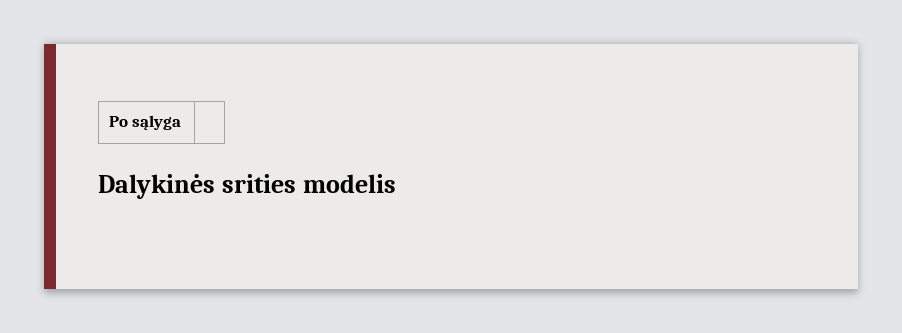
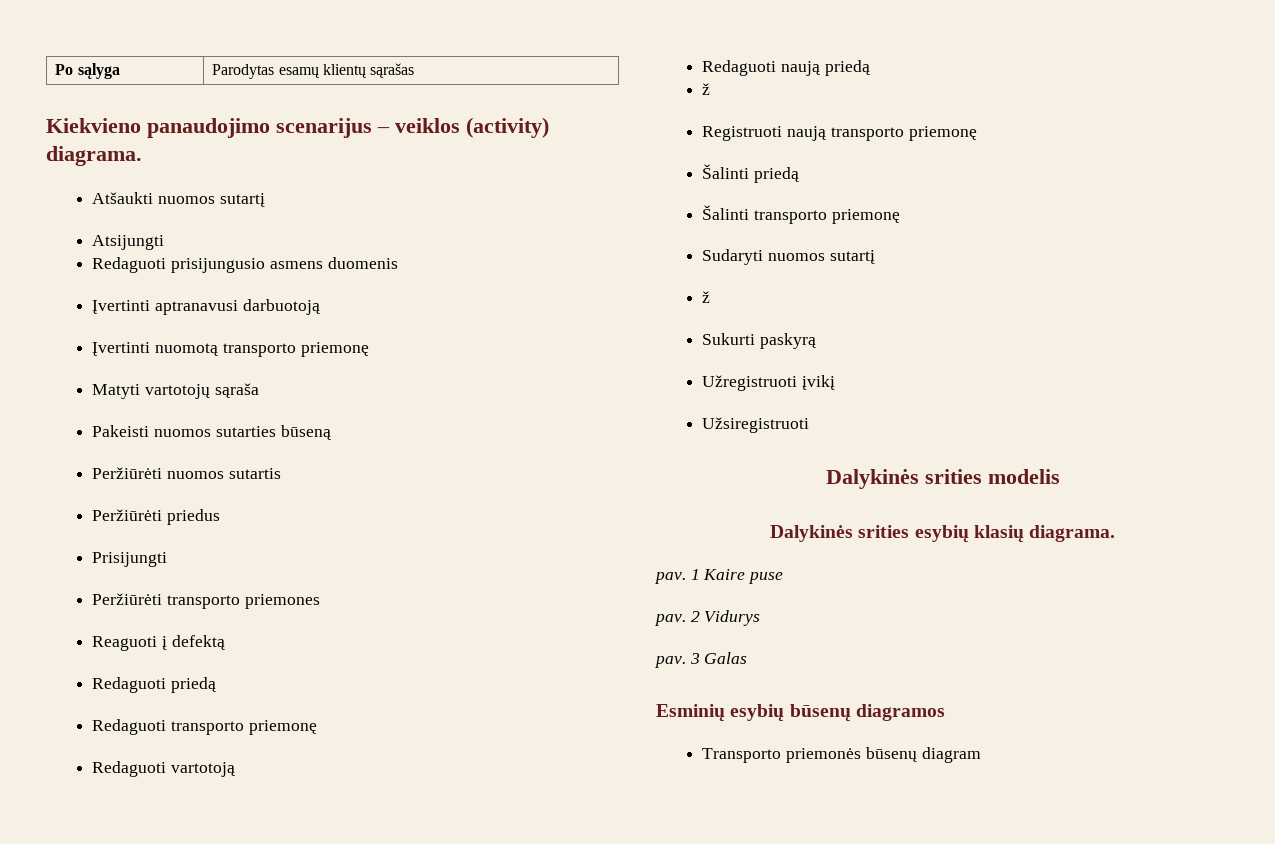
- Po sąlyga |
+ Po sąlyga | Parodytas esamų klientų sąrašas
+ Kiekvieno panaudojimo scenarijus – veiklos (activity) diagrama.
+ Atšaukti nuomos sutartį
+ Atsijungti
+ Redaguoti prisijungusio asmens duomenis
+ Įvertinti aptranavusi darbuotoją
+ Įvertinti nuomotą transporto priemonę
+ Matyti vartotojų sąraša
+ Pakeisti nuomos sutarties būseną
+ Peržiūrėti nuomos sutartis
+ Peržiūrėti priedus
+ Prisijungti
+ Peržiūrėti transporto priemones
+ Reaguoti į defektą
+ Redaguoti priedą
+ Redaguoti transporto priemonę
+ Redaguoti vartotoją
+ Redaguoti naują priedą
+ ž
+ Registruoti naują transporto priemonę
+ Šalinti priedą
+ Šalinti transporto priemonę
+ Sudaryti nuomos sutartį
+ ž
+ Sukurti paskyrą
+ Užregistruoti įvikį
+ Užsiregistruoti
  Dalykinės srities modelis
+ Dalykinės srities esybių klasių diagrama.
+ pav. 1 Kaire puse
+ pav. 2 Vidurys
+ pav. 3 Galas
+ Esminių esybių būsenų diagramos
+ Transporto priemonės būsenų diagram

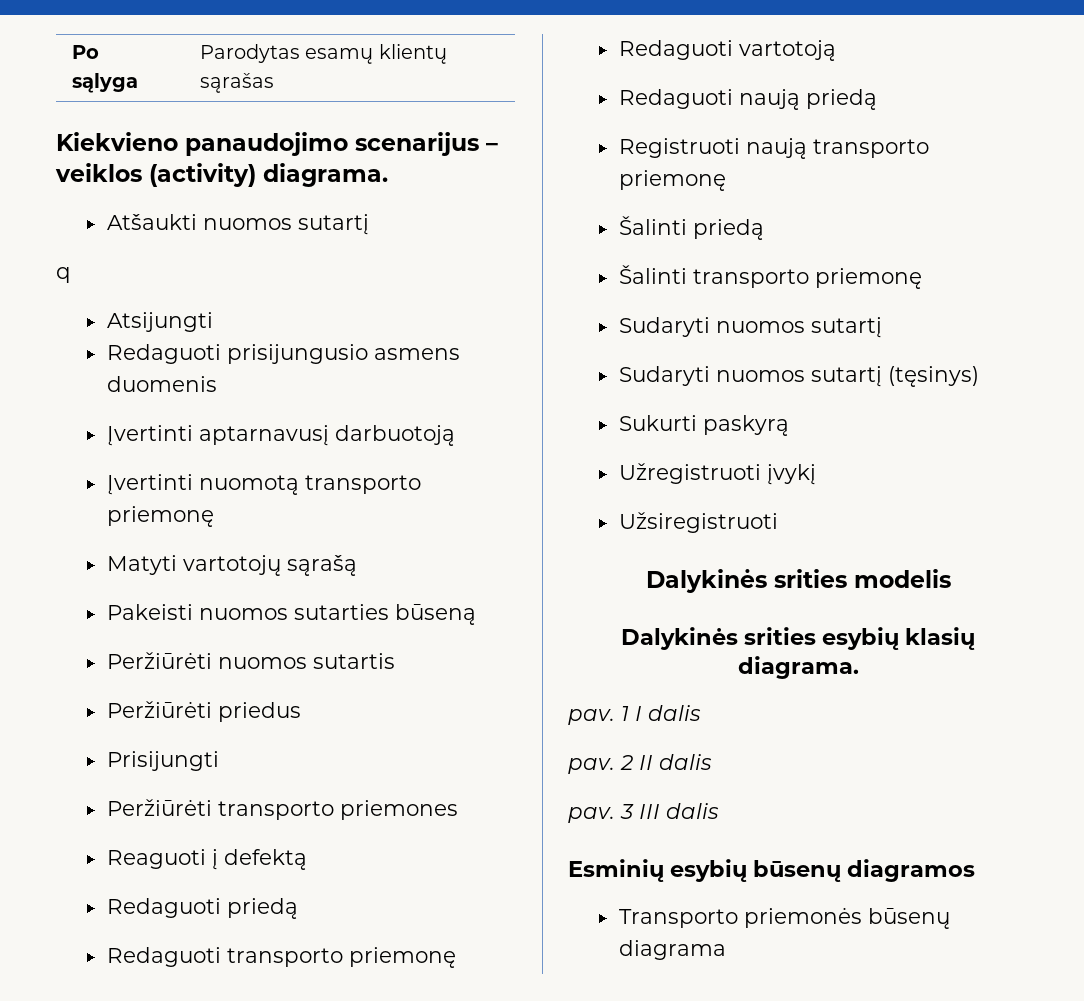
+ q
- Įvertinti aptranavusi darbuotoją
+ Įvertinti aptarnavusį darbuotoją
- Matyti vartotojų sąraša
+ Matyti vartotojų sąrašą
  Redaguoti naują priedą
- ž
  Šalinti transporto priemonę
  Sudaryti nuomos sutartį
- ž
+ Sudaryti nuomos sutartį (tęsinys)
- Užregistruoti įvikį
+ Užregistruoti įvykį
- 1 Kaire puse
+ 1 I dalis
- 2 Vidurys
+ 2 II dalis
- 3 Galas
+ 3 III dalis
- Transporto priemonės būsenų diagram
+ Transporto priemonės būsenų diagrama

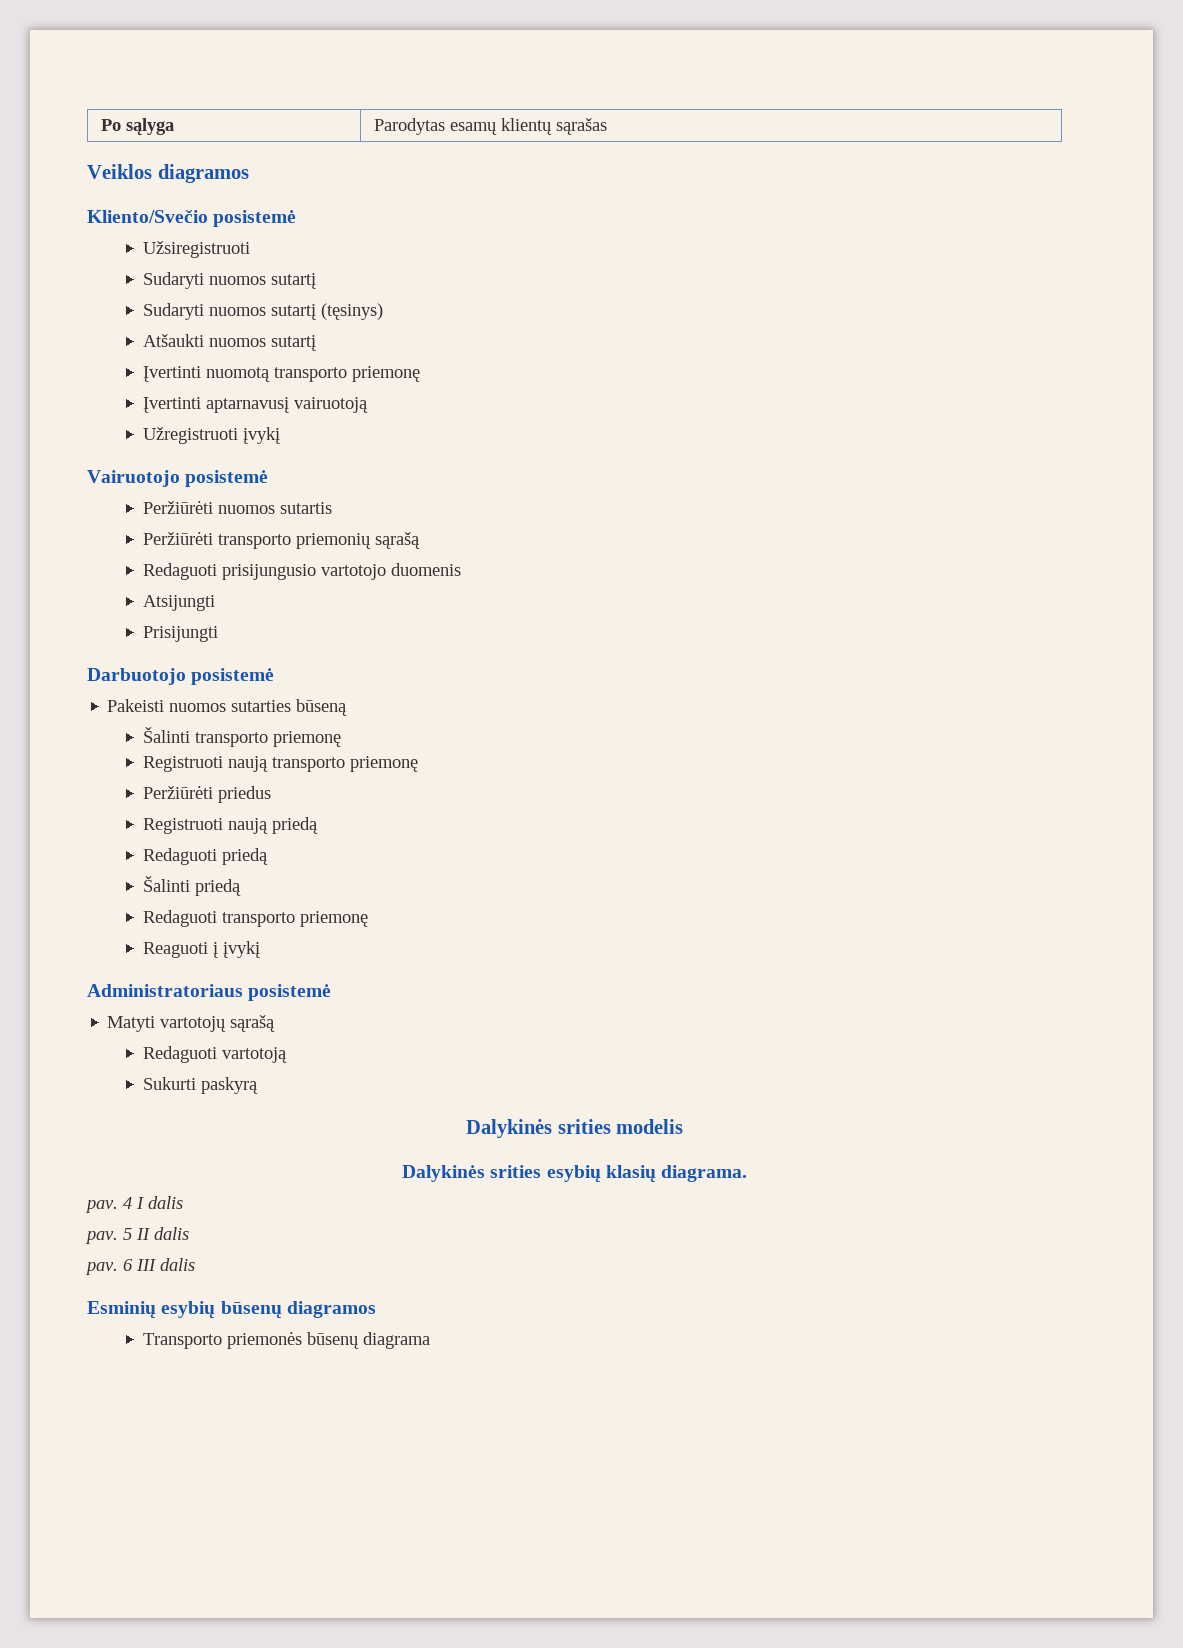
- Kiekvieno panaudojimo scenarijus – veiklos (activity) diagrama.
- Atšaukti nuomos sutartį
- q
- Atsijungti
- Redaguoti prisijungusio asmens duomenis
- Įvertinti aptarnavusį darbuotoją
- Įvertinti nuomotą transporto priemonę
- Matyti vartotojų sąrašą
- Pakeisti nuomos sutarties būseną
- Peržiūrėti nuomos sutartis
- Peržiūrėti priedus
- Prisijungti
- Peržiūrėti transporto priemones
- Reaguoti į defektą
- Redaguoti priedą
- Redaguoti transporto priemonę
- Redaguoti vartotoją
- Redaguoti naują priedą
- Registruoti naują transporto priemonę
- Šalinti priedą
- Šalinti transporto priemonę
+ Veiklos diagramos
+ Kliento/Svečio posistemė
+ Užsiregistruoti
+ Atšaukti nuomos sutartį
+ Įvertinti nuomotą transporto priemonę
+ Įvertinti aptarnavusį vairuotoją
+ Užregistruoti įvykį
+ Vairuotojo posistemė
+ Peržiūrėti nuomos sutartis
+ Peržiūrėti transporto priemonių sąrašą
+ Redaguoti prisijungusio vartotojo duomenis
+ Atsijungti
+ Prisijungti
+ Darbuotojo posistemė
+ Pakeisti nuomos sutarties būseną
+ Šalinti transporto priemonę
+ Registruoti naują transporto priemonę
+ Peržiūrėti priedus
+ Registruoti naują priedą
+ Redaguoti priedą
+ Šalinti priedą
+ Redaguoti transporto priemonę
+ Reaguoti į įvykį
+ Administratoriaus posistemė
+ Matyti vartotojų sąrašą
+ Redaguoti vartotoją
  Sukurti paskyrą
- Užregistruoti įvykį
- Užsiregistruoti
- 1 I dalis
+ 4 I dalis
- 2 II dalis
+ 5 II dalis
- 3 III dalis
+ 6 III dalis

